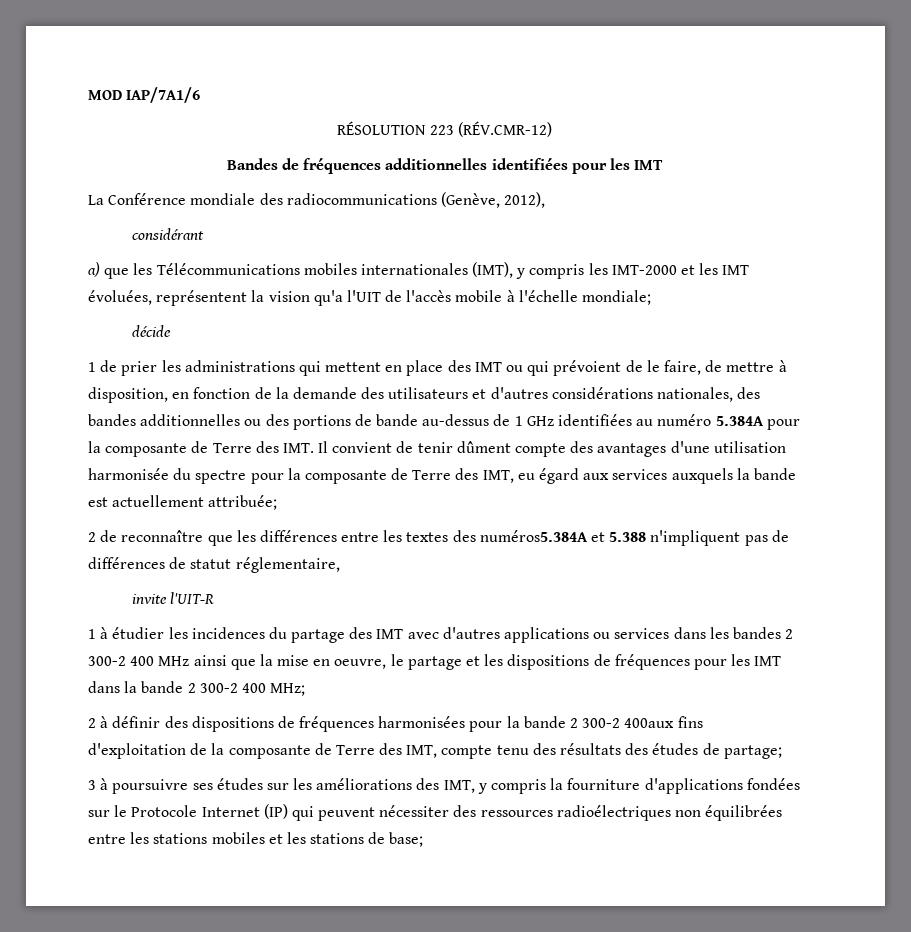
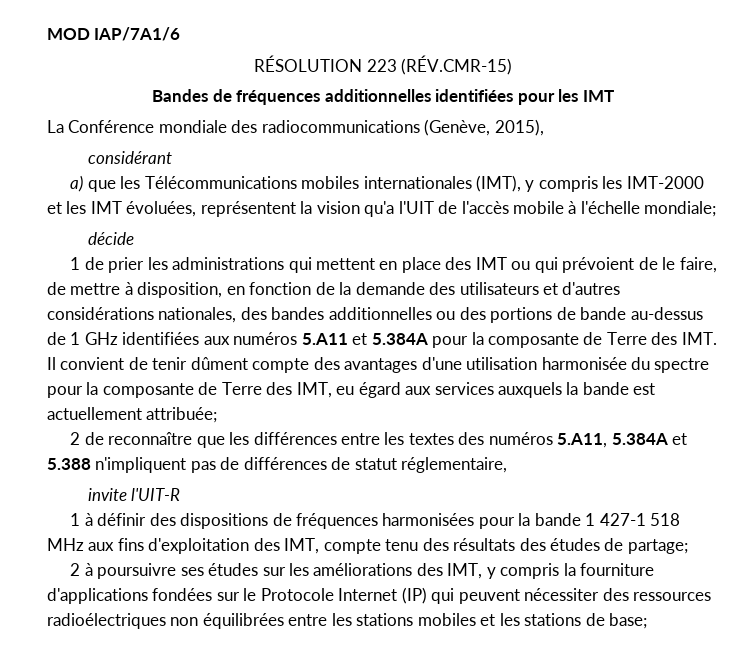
- RÉSOLUTION 223 (RÉV.CMR-12)
+ RÉSOLUTION 223 (RÉV.CMR-15)
- La Conférence mondiale des radiocommunications (Genève, 2012),
+ La Conférence mondiale des radiocommunications (Genève, 2015),
- 1 de prier les administrations qui mettent en place des IMT ou qui prévoient de le faire, de mettre à disposition, en fonction de la demande des utilisateurs et d'autres considérations nationales, des bandes additionnelles ou des portions de bande au-dessus de 1 GHz identifiées au numéro 5.384A pour la composante de Terre des IMT. Il convient de tenir dûment compte des avantages d'une utilisation harmonisée du spectre pour la composante de Terre des IMT, eu égard aux services auxquels la bande est actuellement attribuée;
+ 1 de prier les administrations qui mettent en place des IMT ou qui prévoient de le faire, de mettre à disposition, en fonction de la demande des utilisateurs et d'autres considérations nationales, des bandes additionnelles ou des portions de bande au-dessus de 1 GHz identifiées aux numéros 5.A11 et 5.384A pour la composante de Terre des IMT. Il convient de tenir dûment compte des avantages d'une utilisation harmonisée du spectre pour la composante de Terre des IMT, eu égard aux services auxquels la bande est actuellement attribuée;
- 2 de reconnaître que les différences entre les textes des numéros5.384A et 5.388 n'impliquent pas de différences de statut réglementaire,
+ 2 de reconnaître que les différences entre les textes des numéros 5.A11, 5.384A et 5.388 n'impliquent pas de différences de statut réglementaire,
- 1 à étudier les incidences du partage des IMT avec d'autres applications ou services dans les bandes 2 300-2 400 MHz ainsi que la mise en oeuvre, le partage et les dispositions de fréquences pour les IMT dans la bande 2 300-2 400 MHz;
- 2 à définir des dispositions de fréquences harmonisées pour la bande 2 300-2 400aux fins d'exploitation de la composante de Terre des IMT, compte tenu des résultats des études de partage;
+ 1 à définir des dispositions de fréquences harmonisées pour la bande 1 427-1 518 MHz aux fins d'exploitation des IMT, compte tenu des résultats des études de partage;
- 3 à poursuivre ses études sur les améliorations des IMT, y compris la fourniture d'applications fondées sur le Protocole Internet (IP) qui peuvent nécessiter des ressources radioélectriques non équilibrées entre les stations mobiles et les stations de base;
+ 2 à poursuivre ses études sur les améliorations des IMT, y compris la fourniture d'applications fondées sur le Protocole Internet (IP) qui peuvent nécessiter des ressources radioélectriques non équilibrées entre les stations mobiles et les stations de base;

